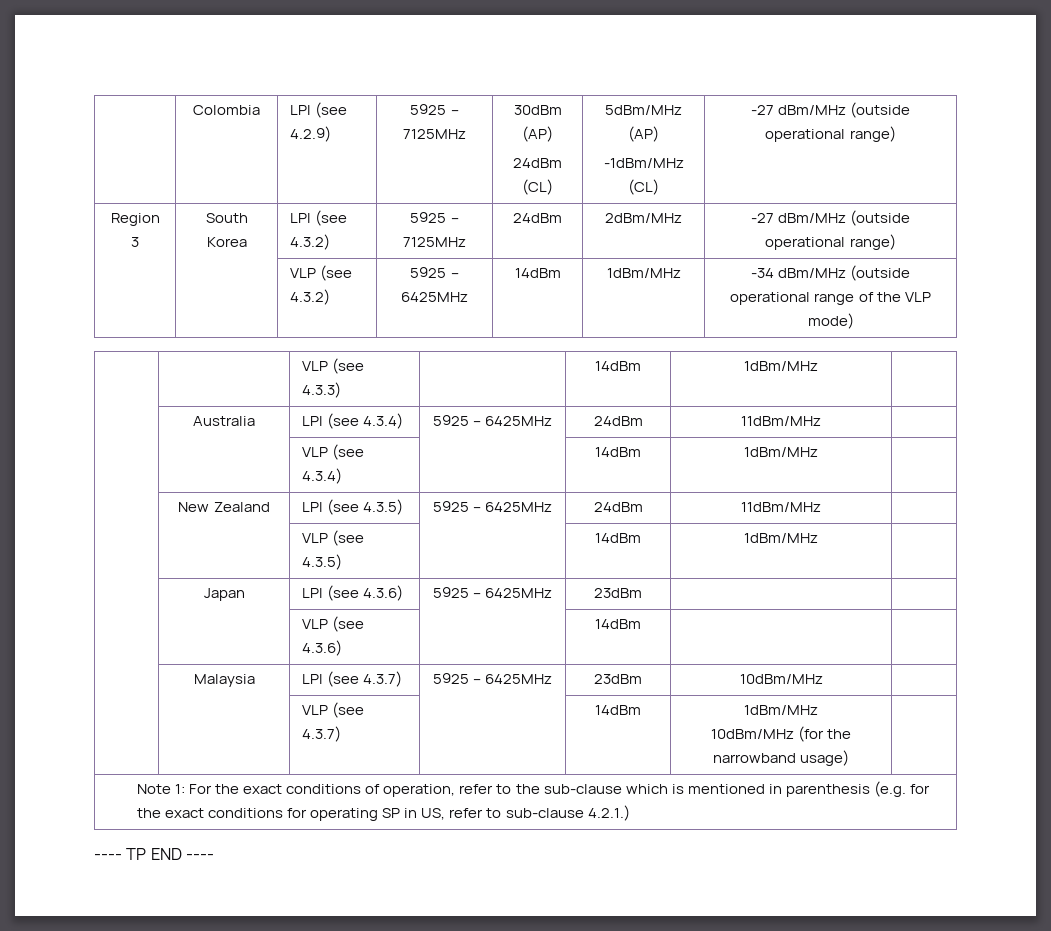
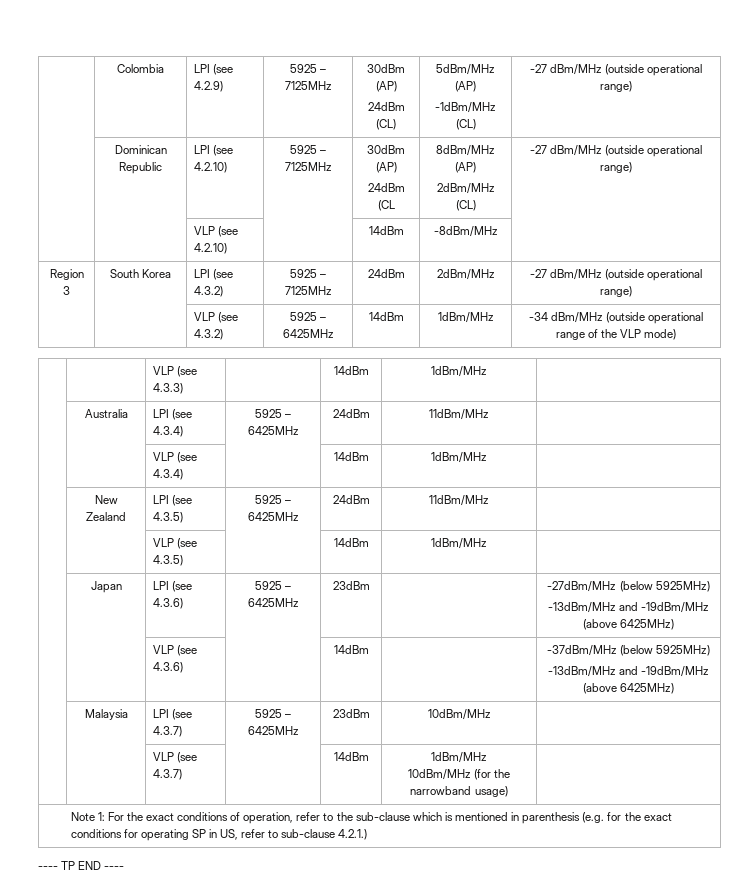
+ | Dominican Republic | LPI (see 4.2.10) | 5925 – 7125MHz | 30dBm (AP)
+ 24dBm (CL | 8dBm/MHz (AP)
+ 2dBm/MHz (CL) | -27 dBm/MHz (outside operational range)
+ | | VLP (see 4.2.10) | | 14dBm | -8dBm/MHz |
- | Japan | LPI (see 4.3.6) | 5925 – 6425MHz | 23dBm | |
- | | VLP (see 4.3.6) | | 14dBm | |
+ | Japan | LPI (see 4.3.6) | 5925 – 6425MHz | 23dBm | | -27dBm/MHz (below 5925MHz)
+ -13dBm/MHz and -19dBm/MHz (above 6425MHz)
+ | | VLP (see 4.3.6) | | 14dBm | | -37dBm/MHz (below 5925MHz)
+ -13dBm/MHz and -19dBm/MHz (above 6425MHz)

